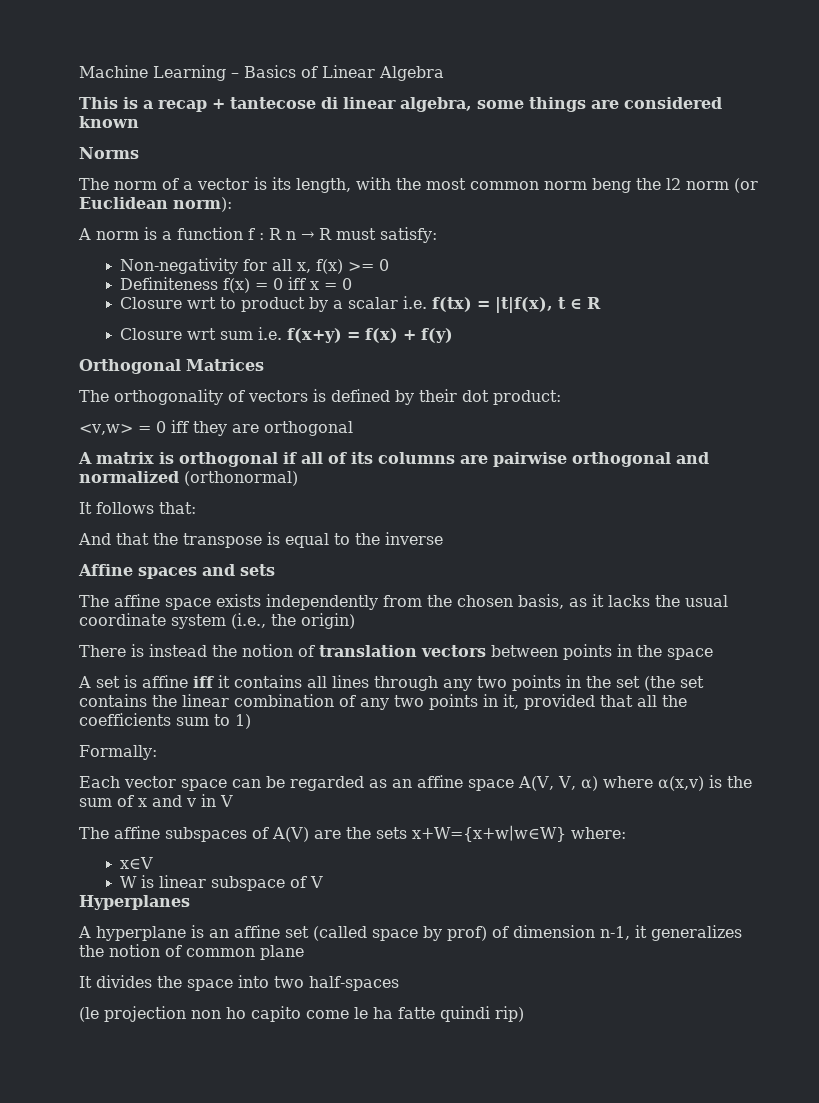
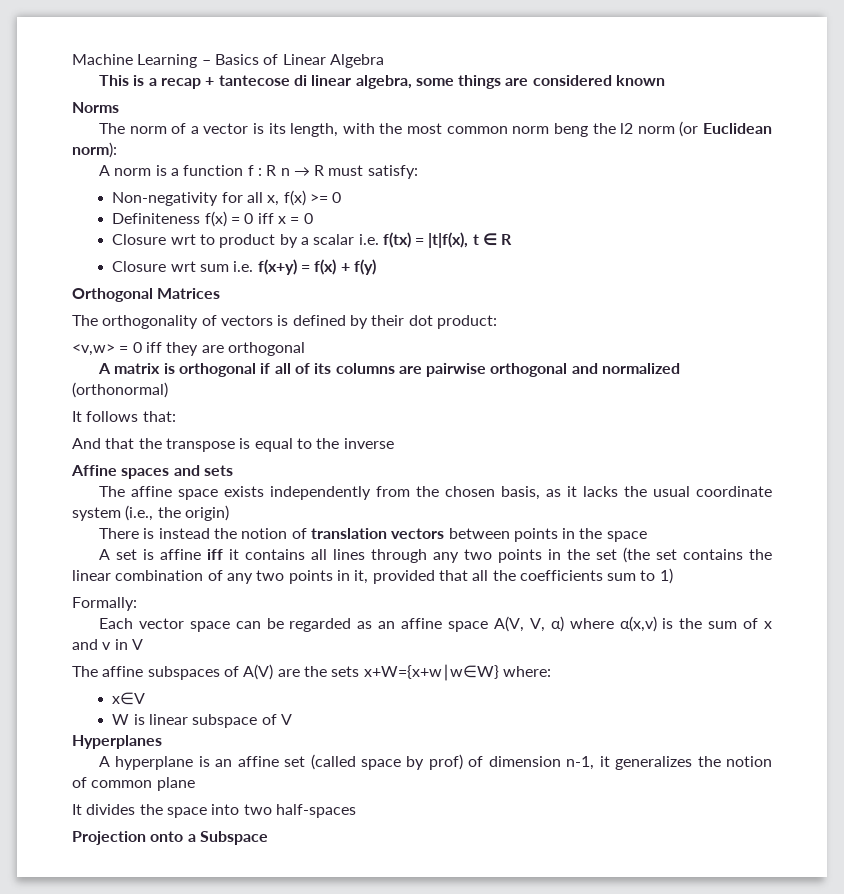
- (le projection non ho capito come le ha fatte quindi rip)
+ Projection onto a Subspace

